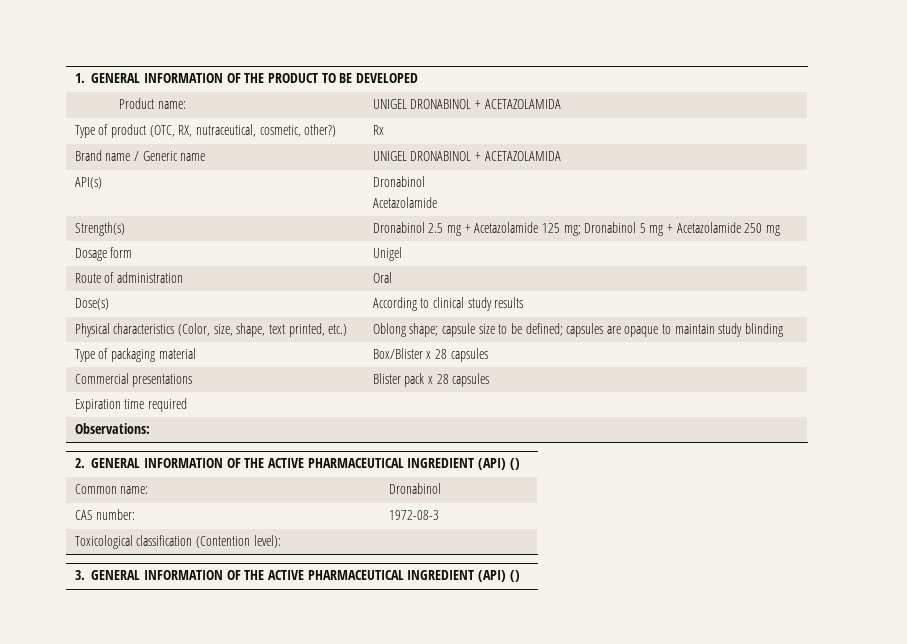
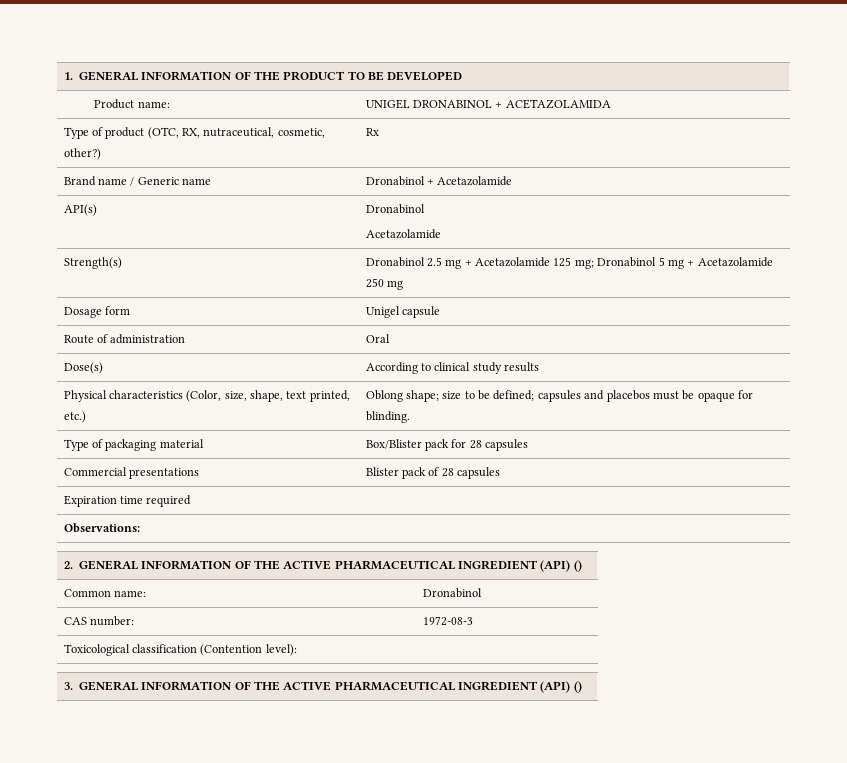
- Brand name / Generic name | UNIGEL DRONABINOL + ACETAZOLAMIDA
+ Brand name / Generic name | Dronabinol + Acetazolamide
- Dosage form | Unigel
+ Dosage form | Unigel capsule
- Physical characteristics (Color, size, shape, text printed, etc.) | Oblong shape; capsule size to be defined; capsules are opaque to maintain study blinding
+ Physical characteristics (Color, size, shape, text printed, etc.) | Oblong shape; size to be defined; capsules and placebos must be opaque for blinding.
- Type of packaging material | Box/Blister x 28 capsules
+ Type of packaging material | Box/Blister pack for 28 capsules
- Commercial presentations | Blister pack x 28 capsules
+ Commercial presentations | Blister pack of 28 capsules

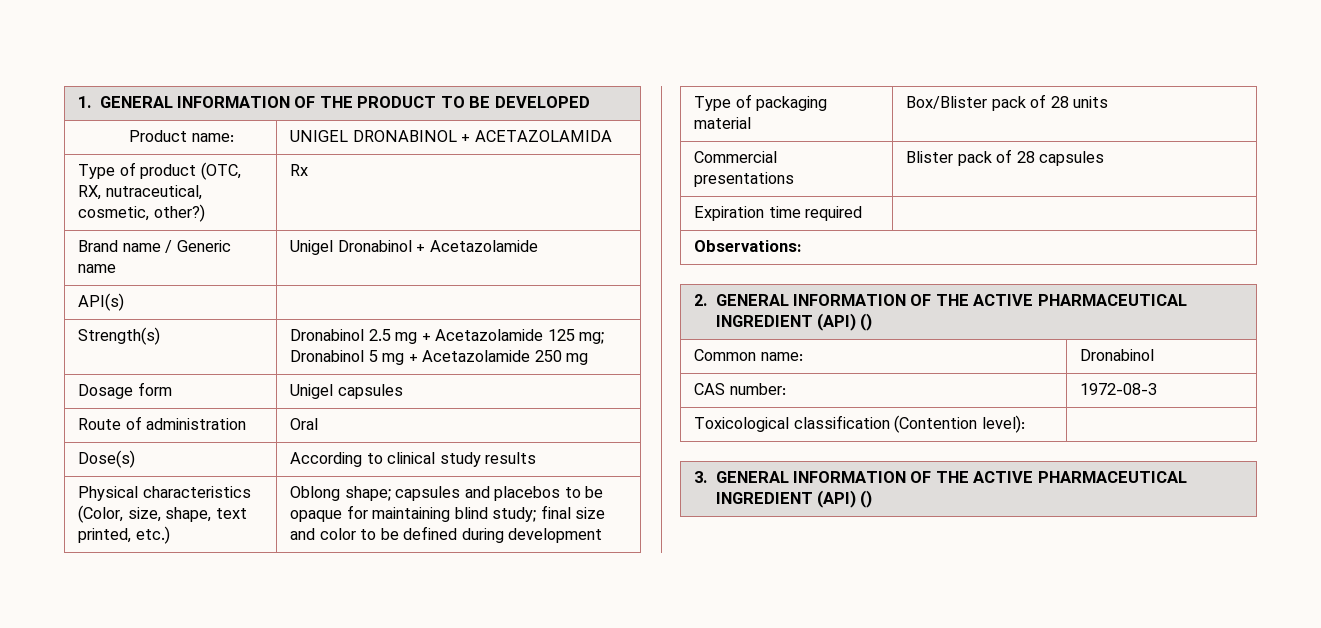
- Brand name / Generic name | Dronabinol + Acetazolamide
+ Brand name / Generic name | Unigel Dronabinol + Acetazolamide
- API(s) | Dronabinol
- Acetazolamide
+ API(s) |
- Dosage form | Unigel capsule
+ Dosage form | Unigel capsules
- Physical characteristics (Color, size, shape, text printed, etc.) | Oblong shape; size to be defined; capsules and placebos must be opaque for blinding.
+ Physical characteristics (Color, size, shape, text printed, etc.) | Oblong shape; capsules and placebos to be opaque for maintaining blind study; final size and color to be defined during development
- Type of packaging material | Box/Blister pack for 28 capsules
+ Type of packaging material | Box/Blister pack of 28 units

